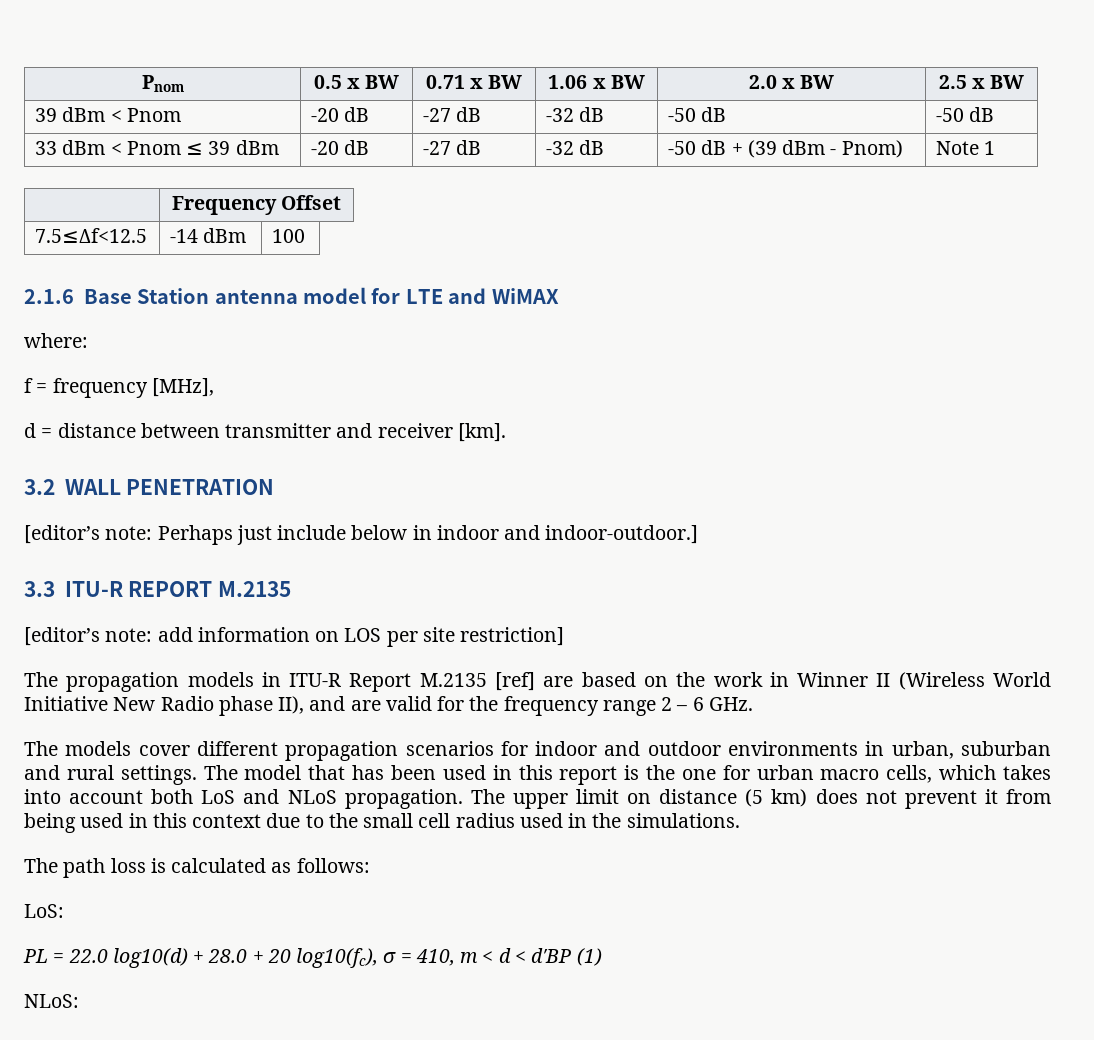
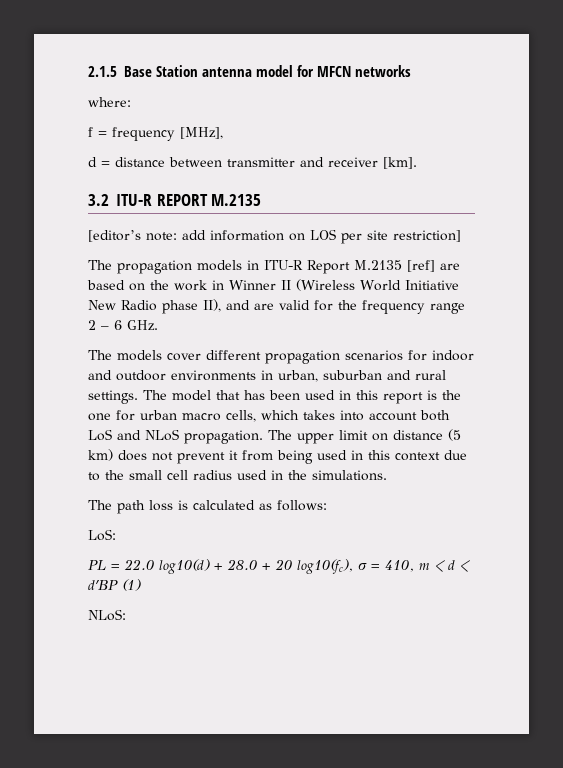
- Pnom | 0.5 x BW | 0.71 x BW | 1.06 x BW | 2.0 x BW | 2.5 x BW
- 39 dBm < Pnom | -20 dB | -27 dB | -32 dB | -50 dB | -50 dB
- 33 dBm < Pnom ≤ 39 dBm | -20 dB | -27 dB | -32 dB | -50 dB + (39 dBm - Pnom) | Note 1
- | Frequency Offset
- 7.5≤Δf<12.5 | -14 dBm | 100
- 2.1.6 Base Station antenna model for LTE and WiMAX
+ 2.1.5 Base Station antenna model for MFCN networks
- 3.2 WALL PENETRATION
- [editor’s note: Perhaps just include below in indoor and indoor-outdoor.]
- 3.3 ITU-R REPORT M.2135
+ 3.2 ITU-R REPORT M.2135

